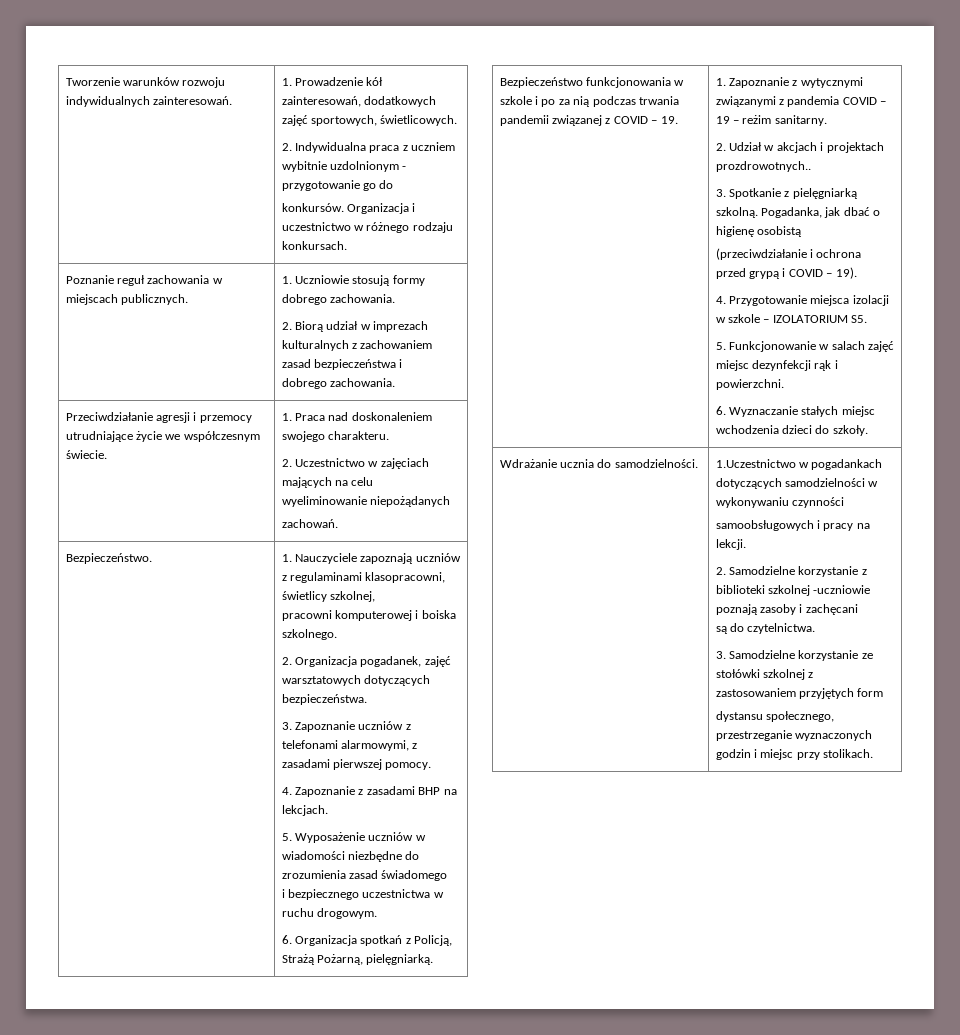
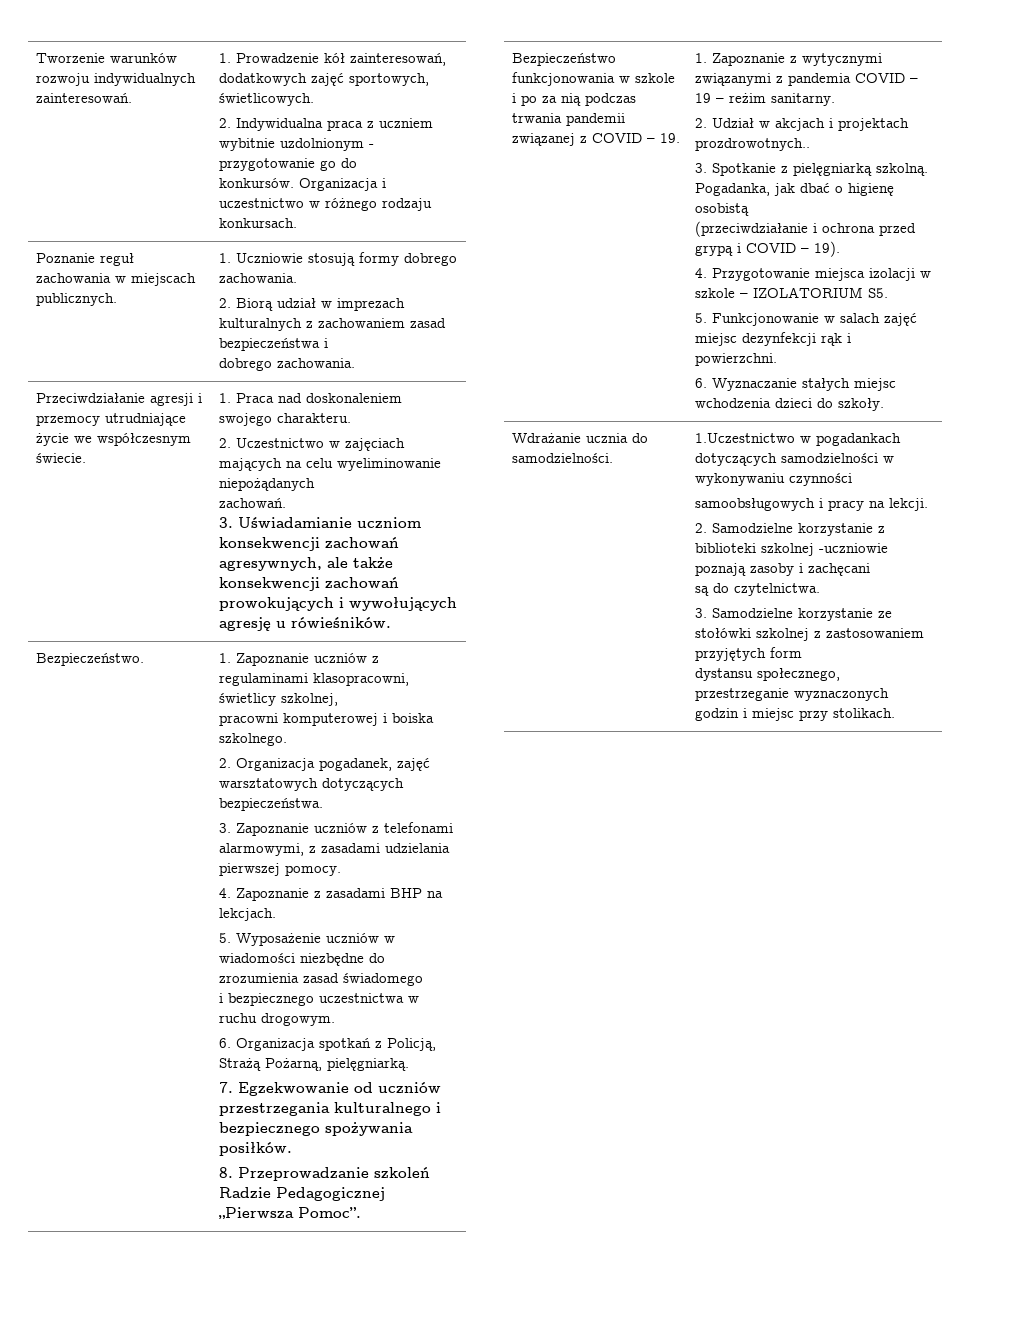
+ 3. Uświadamianie uczniom konsekwencji zachowań agresywnych, ale także konsekwencji zachowań prowokujących i wywołujących agresję u rówieśników.
- 1. Nauczyciele zapoznają uczniów z regulaminami klasopracowni, świetlicy szkolnej,
+ 1. Zapoznanie uczniów z regulaminami klasopracowni, świetlicy szkolnej,
- 3. Zapoznanie uczniów z telefonami alarmowymi, z zasadami pierwszej pomocy.
+ 3. Zapoznanie uczniów z telefonami alarmowymi, z zasadami udzielania pierwszej pomocy.
+ 7. Egzekwowanie od uczniów przestrzegania kulturalnego i bezpiecznego spożywania posiłków.
+ 8. Przeprowadzanie szkoleń Radzie Pedagogicznej „Pierwsza Pomoc”.

